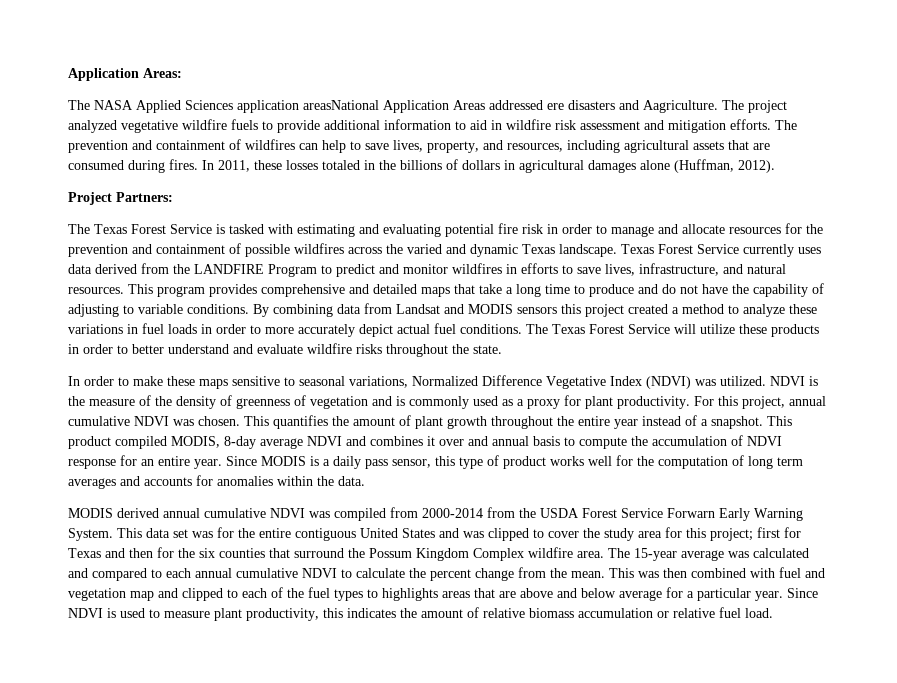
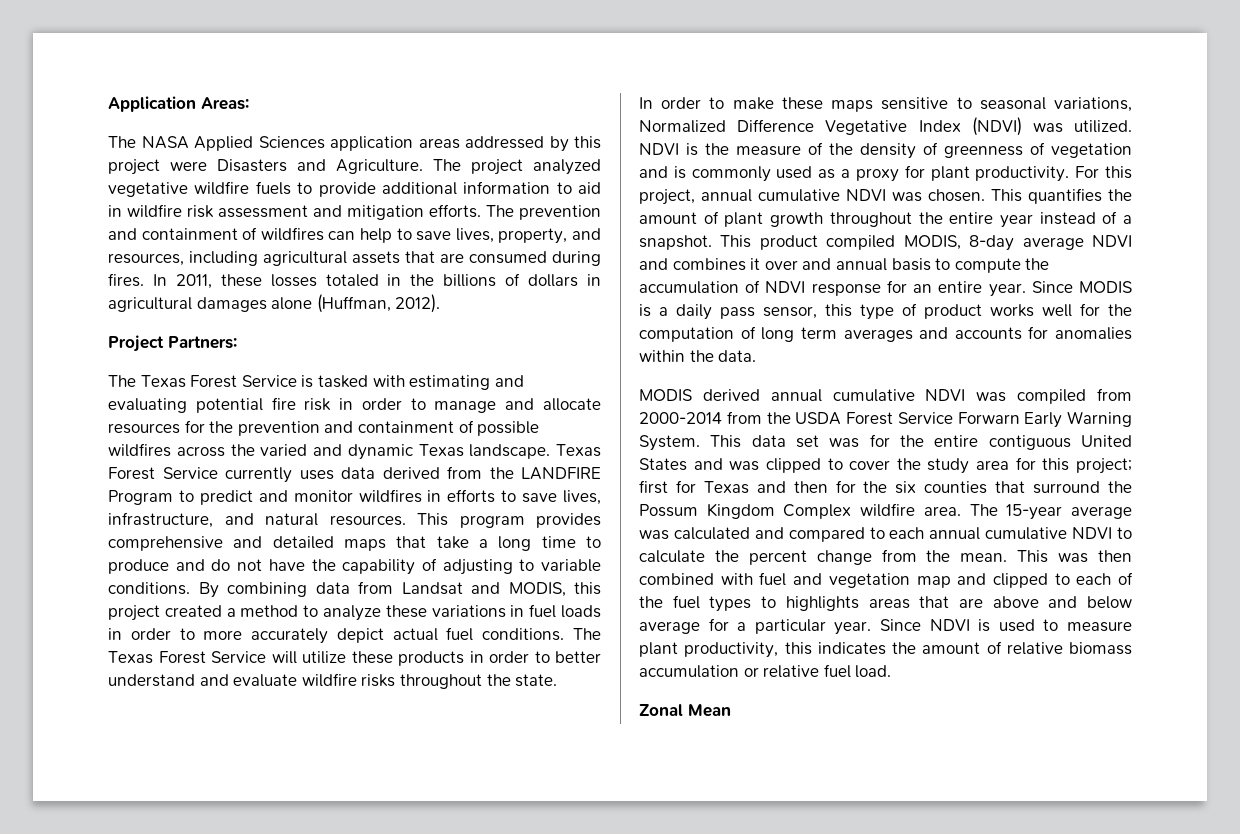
- The NASA Applied Sciences application areasNational Application Areas addressed ere disasters and Aagriculture.
+ The NASA Applied Sciences application areas addressed by this project were Disasters and Agriculture.
- By combining data from Landsat and MODIS sensors this project created a method to analyze these variations in fuel loads in order to more accurately depict actual fuel conditions.
+ By combining data from Landsat and MODIS, this project created a method to analyze these variations in fuel loads in order to more accurately depict actual fuel conditions.
+ Zonal Mean

